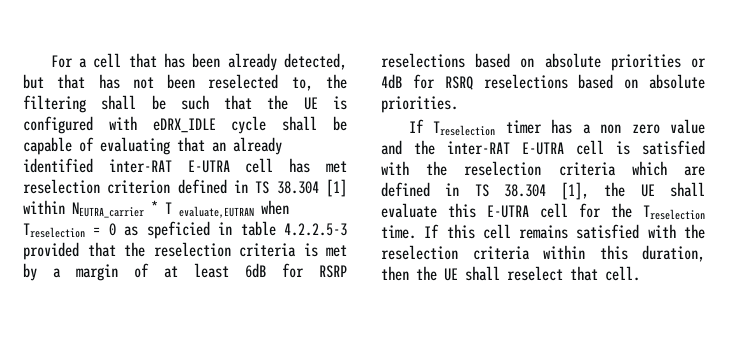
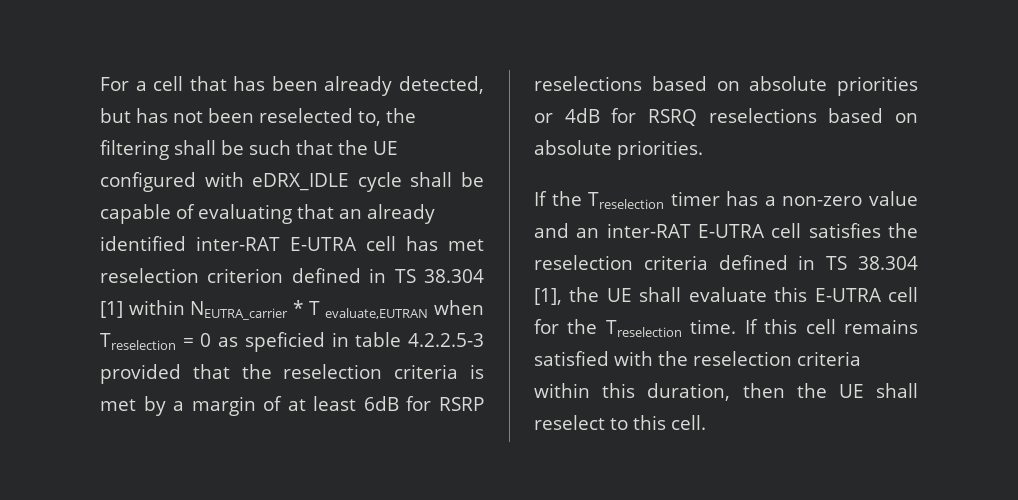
- For a cell that has been already detected, but that has not been reselected to, the filtering shall be such that the UE is configured with eDRX_IDLE cycle shall be capable of evaluating that an already identified inter-RAT E-UTRA cell has met reselection criterion defined in TS 38.304 [1] within NEUTRA_carrier * T evaluate,EUTRAN when Treselection = 0 as speficied in table 4.2.2.5-3 provided that the reselection criteria is met by a margin of at least 6dB for RSRP reselections based on absolute priorities or 4dB for RSRQ reselections based on absolute priorities.
+ For a cell that has been already detected, but has not been reselected to, the filtering shall be such that the UE configured with eDRX_IDLE cycle shall be capable of evaluating that an already identified inter-RAT E-UTRA cell has met reselection criterion defined in TS 38.304 [1] within NEUTRA_carrier * T evaluate,EUTRAN when Treselection = 0 as speficied in table 4.2.2.5-3 provided that the reselection criteria is met by a margin of at least 6dB for RSRP reselections based on absolute priorities or 4dB for RSRQ reselections based on absolute priorities.
- If Treselection timer has a non zero value and the inter-RAT E-UTRA cell is satisfied with the reselection criteria which are defined in TS 38.304 [1], the UE shall evaluate this E-UTRA cell for the Treselection time.
+ If the Treselection timer has a non-zero value and an inter-RAT E-UTRA cell satisfies the reselection criteria defined in TS 38.304 [1], the UE shall evaluate this E-UTRA cell for the Treselection time.
- If this cell remains satisfied with the reselection criteria within this duration, then the UE shall reselect that cell.
+ If this cell remains satisfied with the reselection criteria within this duration, then the UE shall reselect to this cell.

